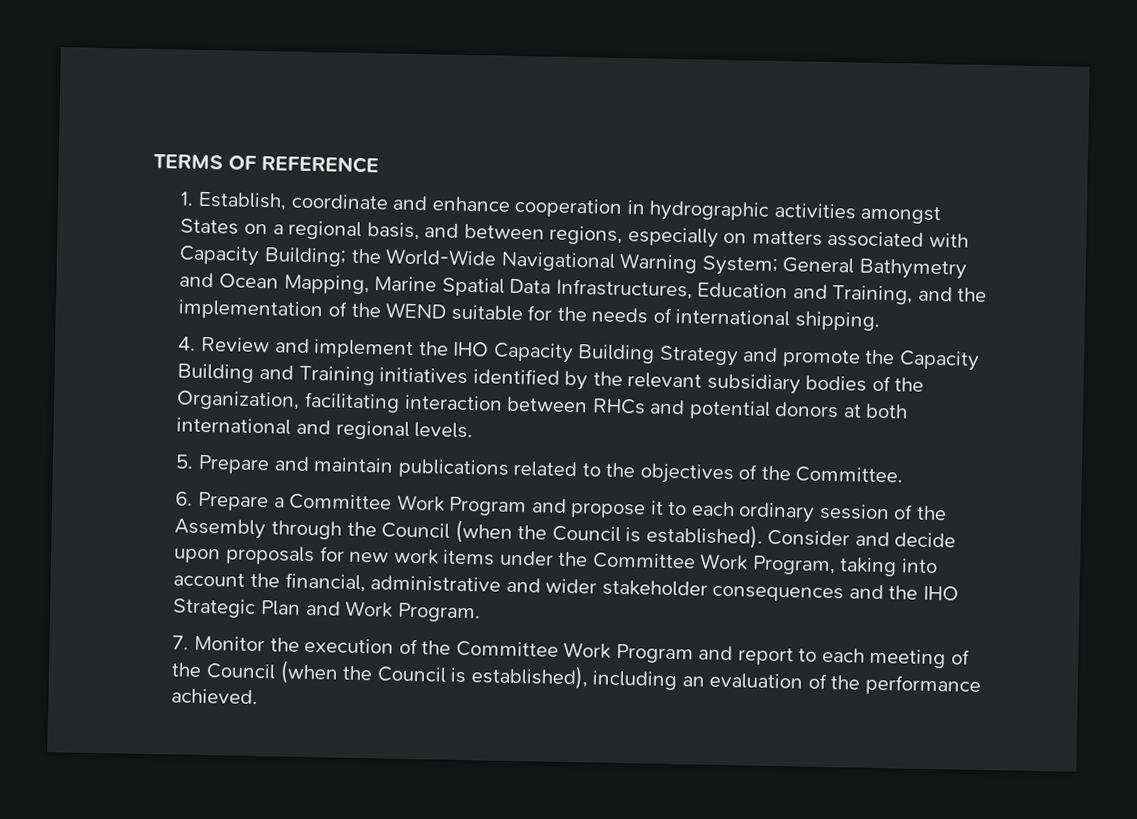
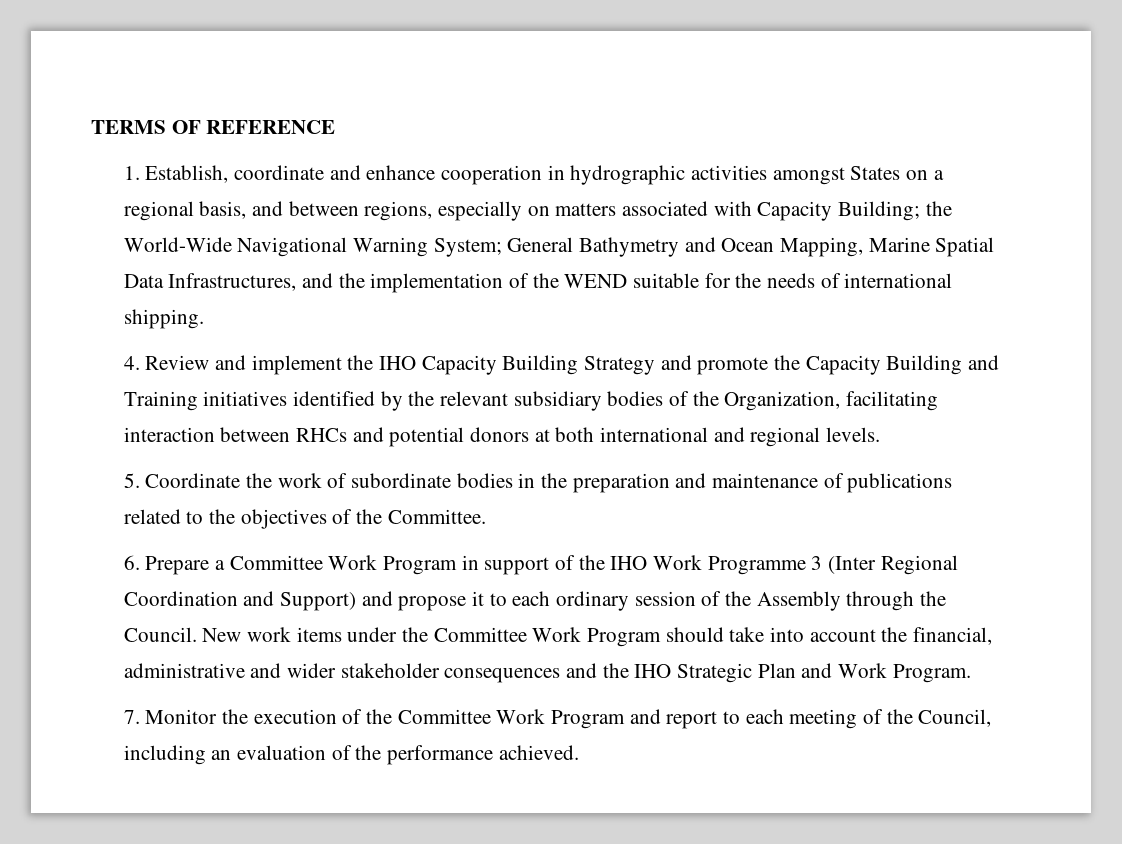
- 1. Establish, coordinate and enhance cooperation in hydrographic activities amongst States on a regional basis, and between regions, especially on matters associated with Capacity Building; the World-Wide Navigational Warning System; General Bathymetry and Ocean Mapping, Marine Spatial Data Infrastructures, Education and Training, and the implementation of the WEND suitable for the needs of international shipping.
+ 1. Establish, coordinate and enhance cooperation in hydrographic activities amongst States on a regional basis, and between regions, especially on matters associated with Capacity Building; the World-Wide Navigational Warning System; General Bathymetry and Ocean Mapping, Marine Spatial Data Infrastructures, and the implementation of the WEND suitable for the needs of international shipping.
- 5. Prepare and maintain publications related to the objectives of the Committee.
+ 5. Coordinate the work of subordinate bodies in the preparation and maintenance of publications related to the objectives of the Committee.
- 6. Prepare a Committee Work Program and propose it to each ordinary session of the Assembly through the Council (when the Council is established). Consider and decide upon proposals for new work items under the Committee Work Program, taking into account the financial, administrative and wider stakeholder consequences and the IHO Strategic Plan and Work Program.
+ 6. Prepare a Committee Work Program in support of the IHO Work Programme 3 (Inter Regional Coordination and Support) and propose it to each ordinary session of the Assembly through the Council. New work items under the Committee Work Program should take into account the financial, administrative and wider stakeholder consequences and the IHO Strategic Plan and Work Program.
- 7. Monitor the execution of the Committee Work Program and report to each meeting of the Council (when the Council is established), including an evaluation of the performance achieved.
+ 7. Monitor the execution of the Committee Work Program and report to each meeting of the Council, including an evaluation of the performance achieved.

